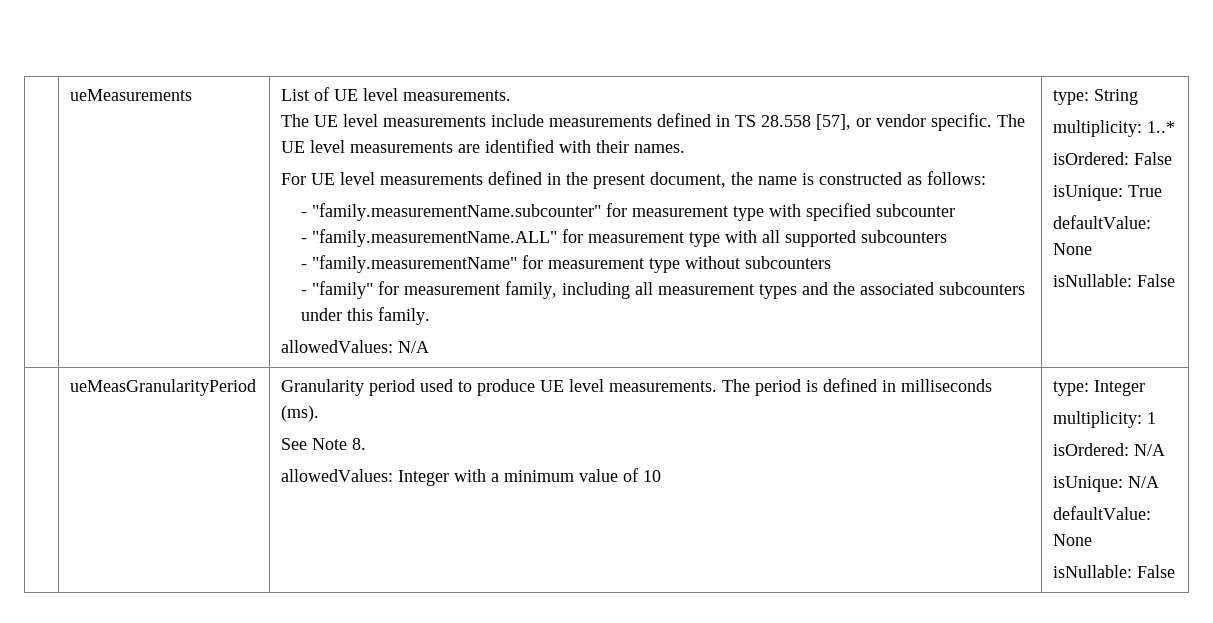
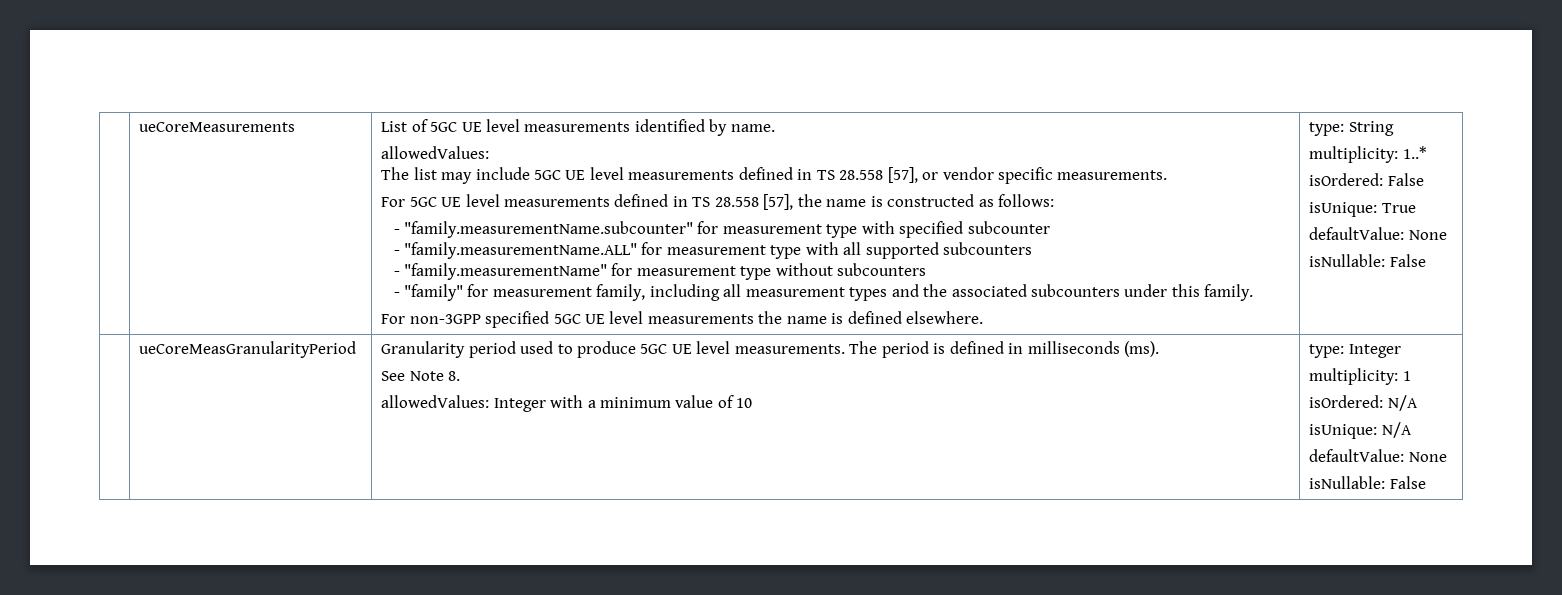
- ueMeasurements
+ ueCoreMeasurements
- List of UE level measurements.
- The UE level measurements include measurements defined in TS 28.558 [57], or vendor specific. The UE level measurements are identified with their names.
- For UE level measurements defined in the present document, the name is constructed as follows:
+ List of 5GC UE level measurements identified by name.
+ allowedValues:
+ The list may include 5GC UE level measurements defined in TS 28.558 [57], or vendor specific measurements.
+ For 5GC UE level measurements defined in TS 28.558 [57], the name is constructed as follows:
- allowedValues: N/A
+ For non-3GPP specified 5GC UE level measurements the name is defined elsewhere.
- | ueMeasGranularityPeriod | Granularity period used to produce UE level measurements. The period is defined in milliseconds (ms).
+ | ueCoreMeasGranularityPeriod | Granularity period used to produce 5GC UE level measurements. The period is defined in milliseconds (ms).

